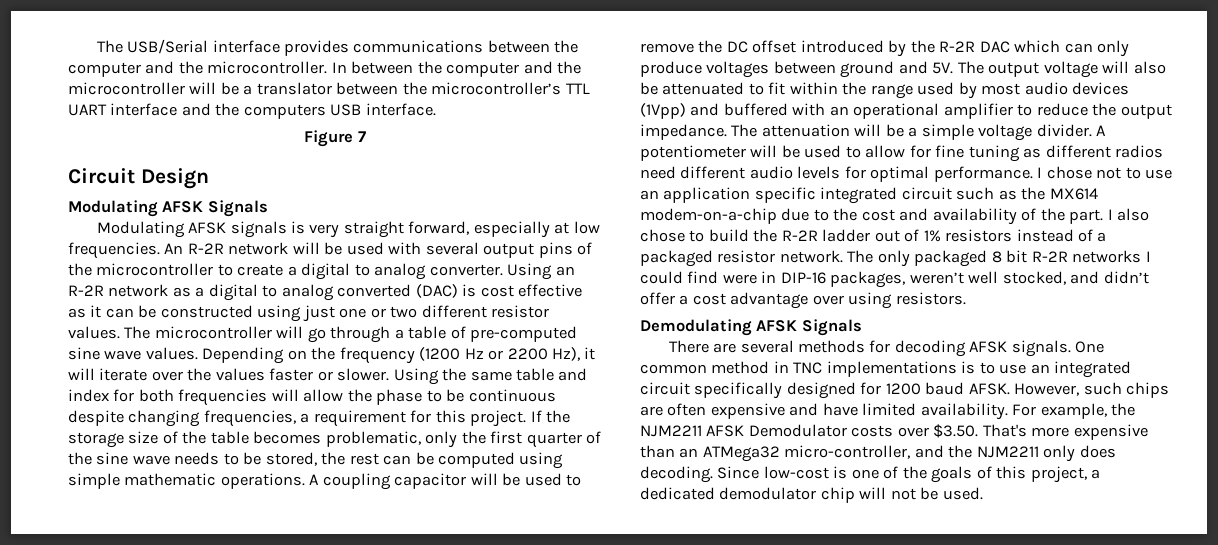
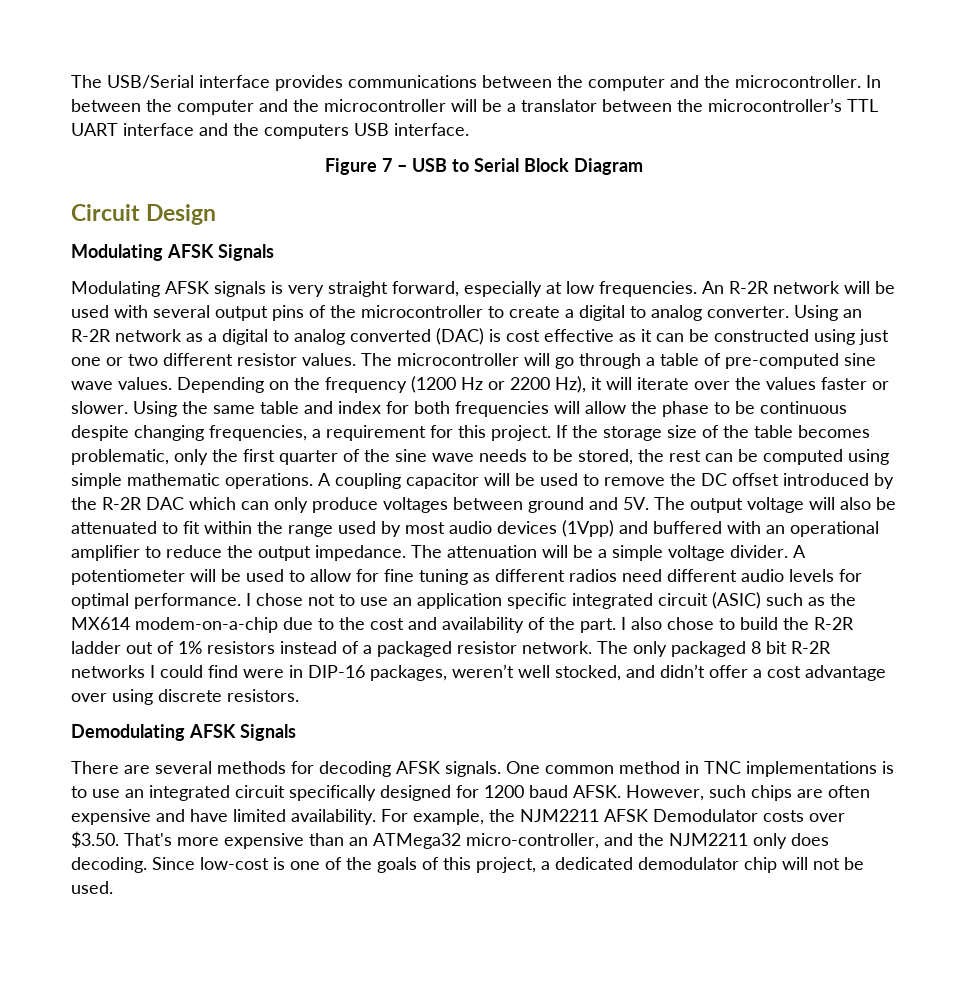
- Figure 7
+ Figure 7 – USB to Serial Block Diagram
- I chose not to use an application specific integrated circuit such as the MX614 modem-on-a-chip due to the cost and availability of the part.
+ I chose not to use an application specific integrated circuit (ASIC) such as the MX614 modem-on-a-chip due to the cost and availability of the part.
- The only packaged 8 bit R-2R networks I could find were in DIP-16 packages, weren’t well stocked, and didn’t offer a cost advantage over using resistors.
+ The only packaged 8 bit R-2R networks I could find were in DIP-16 packages, weren’t well stocked, and didn’t offer a cost advantage over using discrete resistors.

